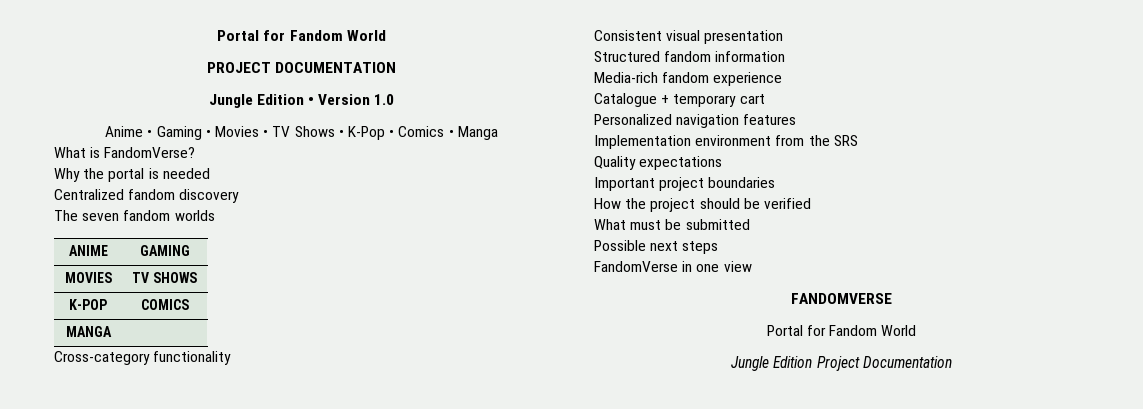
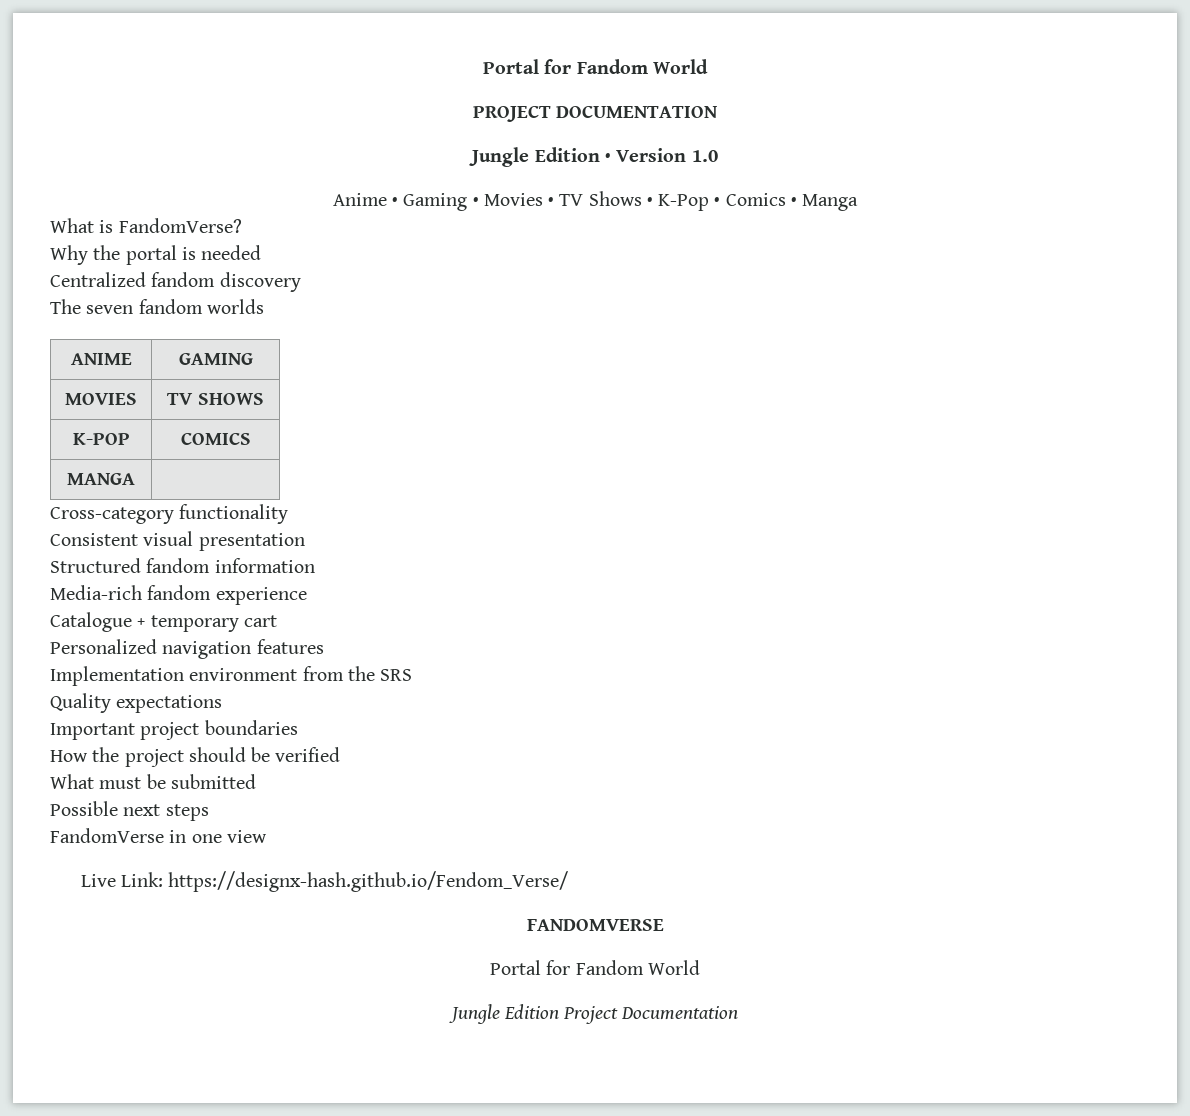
+ Live Link: https://designx-hash.github.io/Fendom_Verse/

